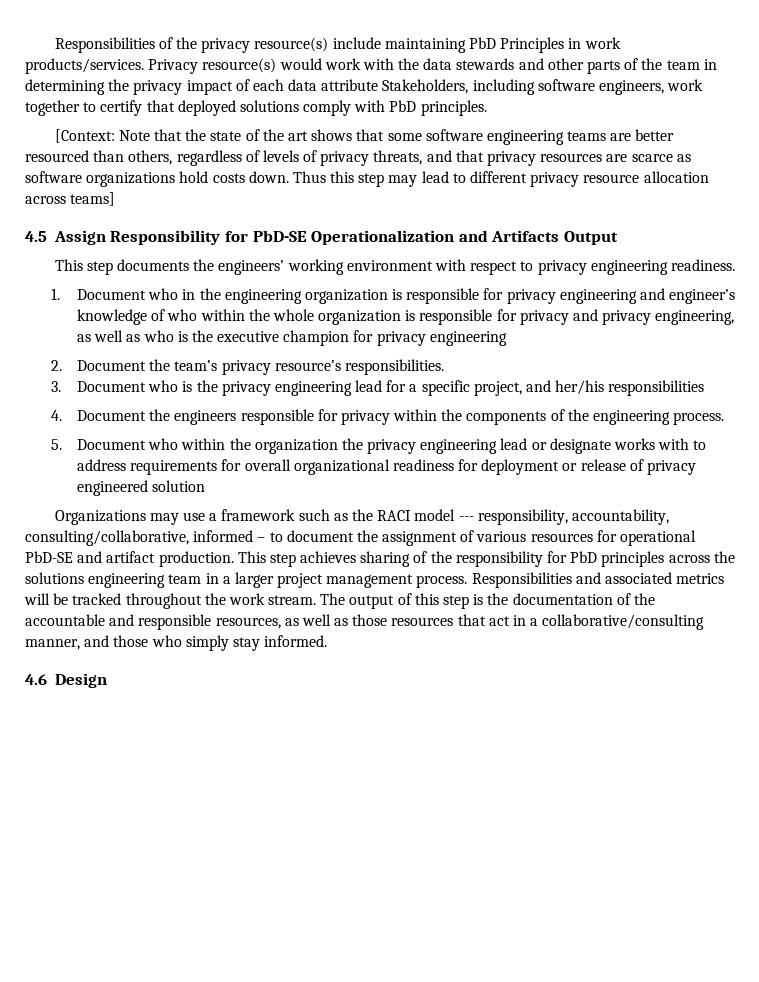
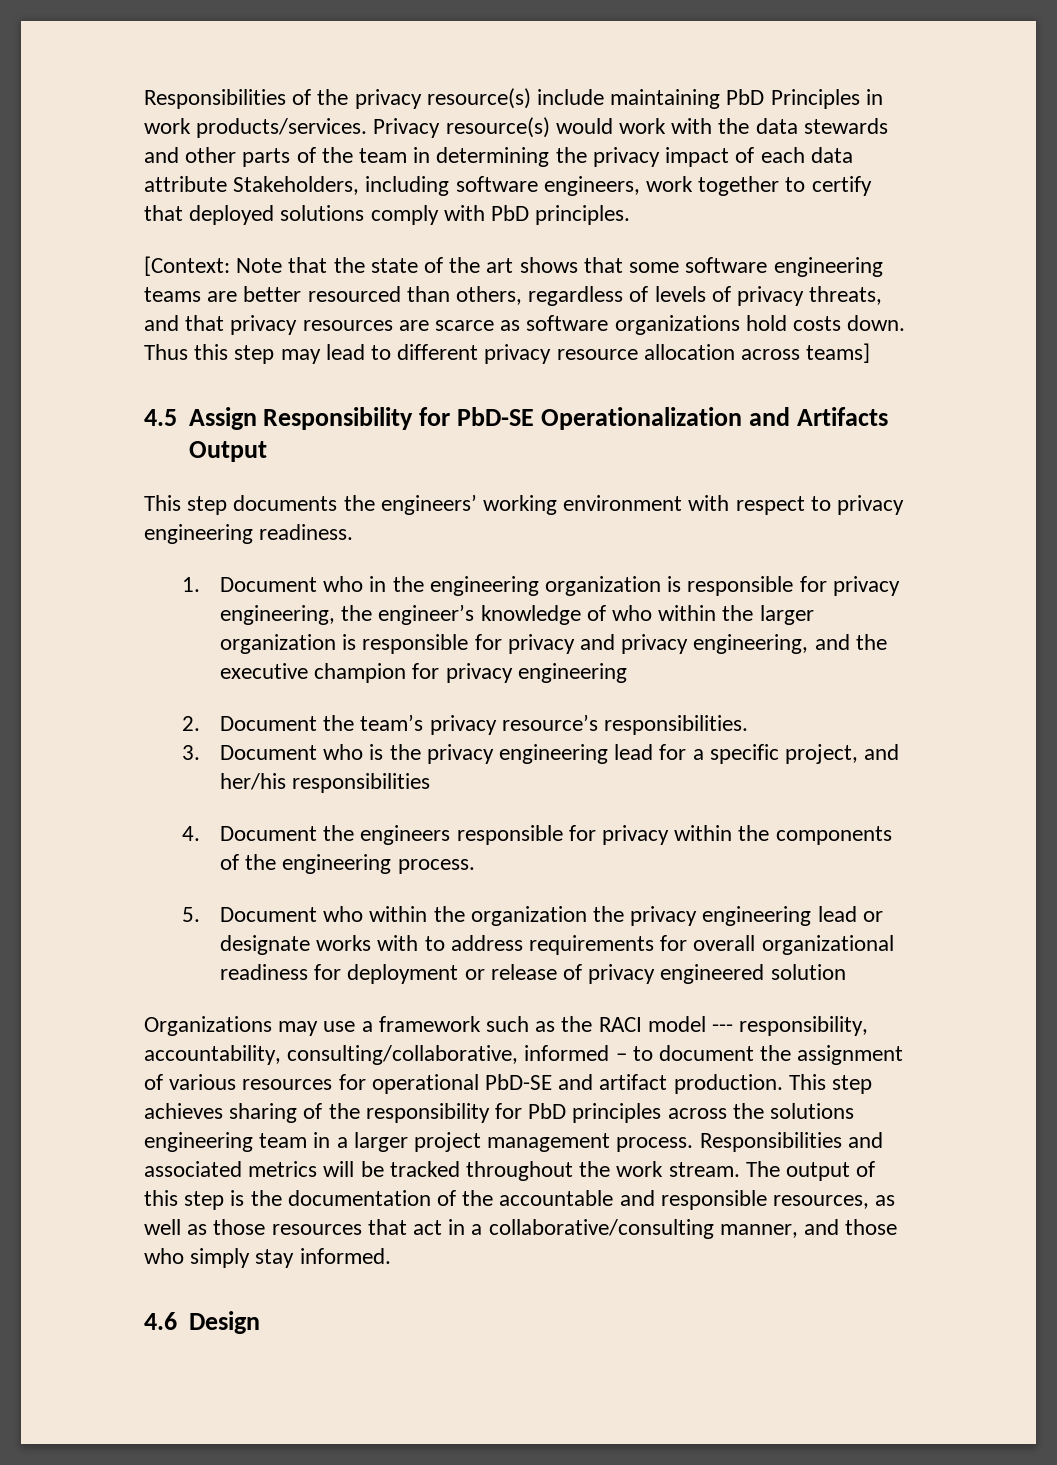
- 1. Document who in the engineering organization is responsible for privacy engineering and engineer’s knowledge of who within the whole organization is responsible for privacy and privacy engineering, as well as who is the executive champion for privacy engineering
+ 1. Document who in the engineering organization is responsible for privacy engineering, the engineer’s knowledge of who within the larger organization is responsible for privacy and privacy engineering, and the executive champion for privacy engineering

